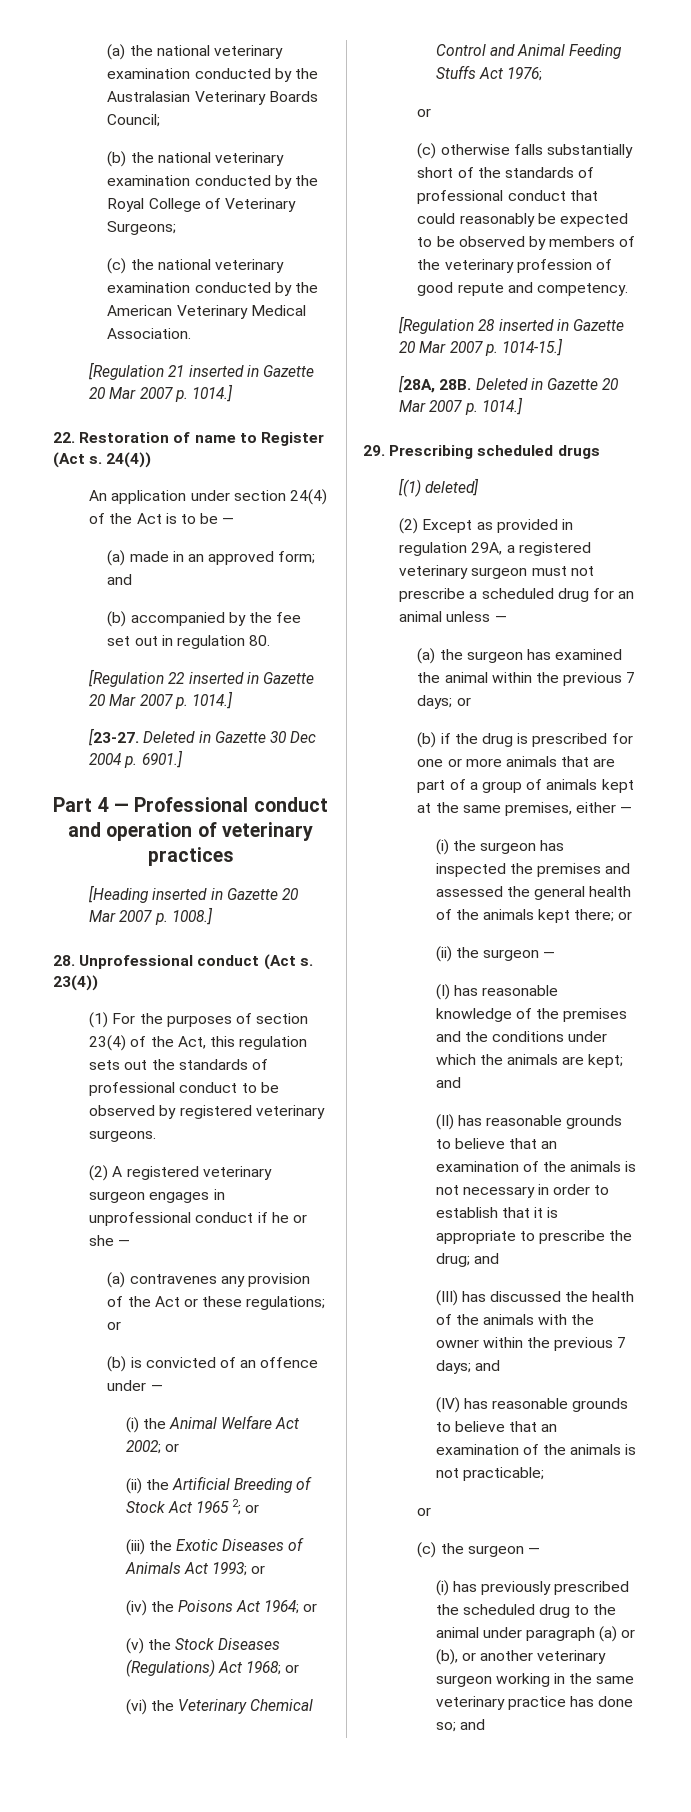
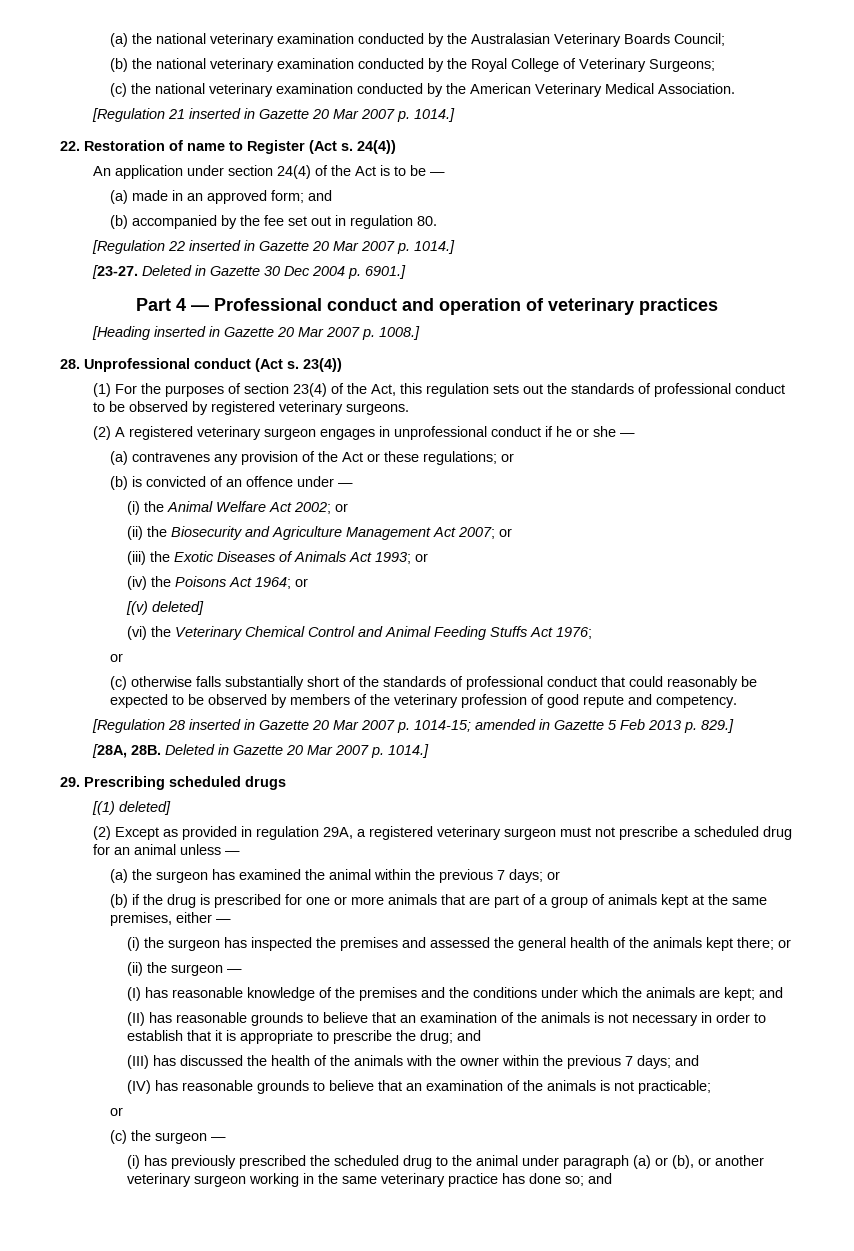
- (ii) the Artificial Breeding of Stock Act 1965 2; or
+ (ii) the Biosecurity and Agriculture Management Act 2007; or
- (v) the Stock Diseases (Regulations) Act 1968; or
+ [(v) deleted]
- [Regulation 28 inserted in Gazette 20 Mar 2007 p. 1014-15.]
+ [Regulation 28 inserted in Gazette 20 Mar 2007 p. 1014-15; amended in Gazette 5 Feb 2013 p. 829.]

